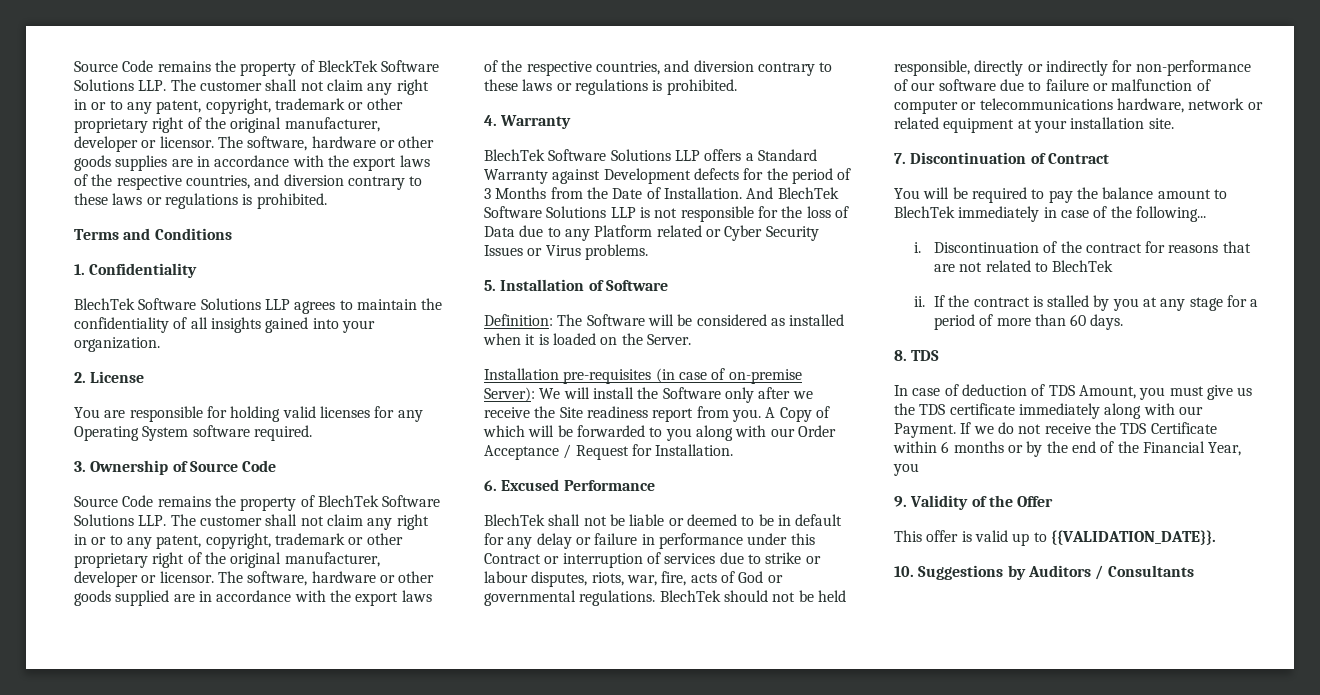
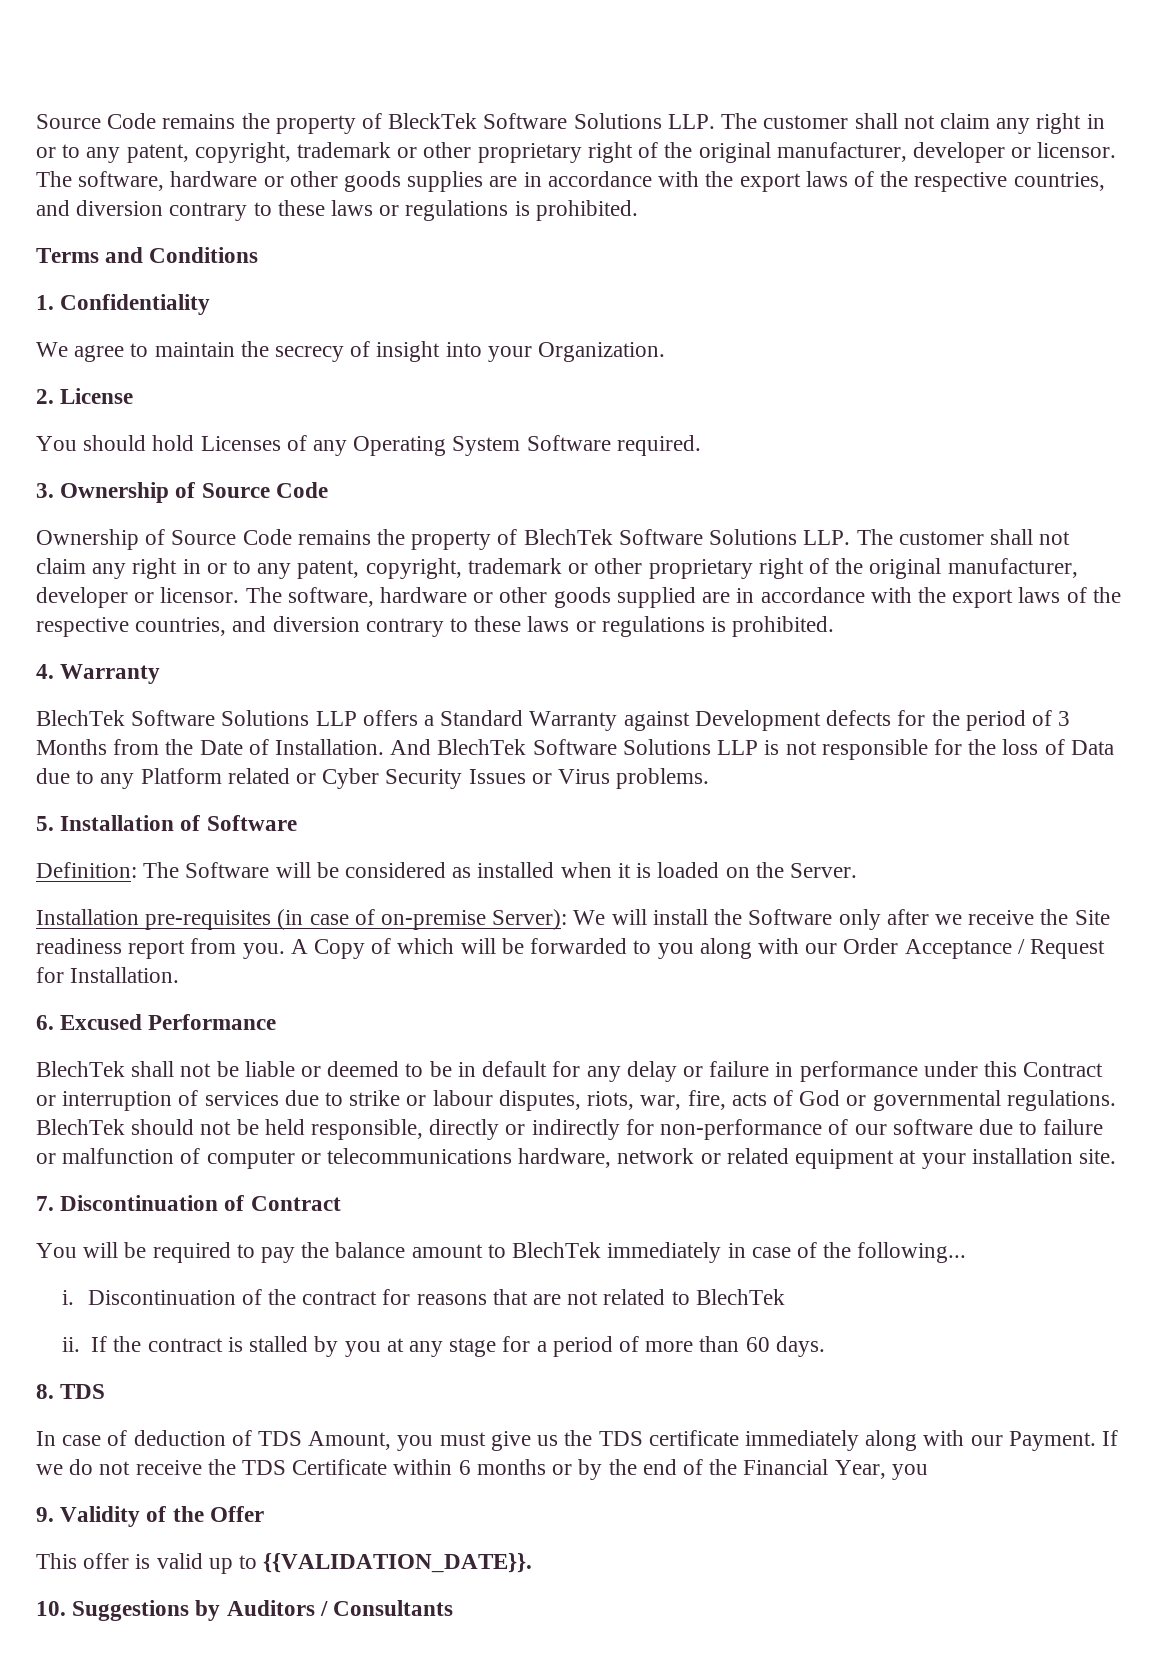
- BlechTek Software Solutions LLP agrees to maintain the confidentiality of all insights gained into your organization.
+ We agree to maintain the secrecy of insight into your Organization.
- You are responsible for holding valid licenses for any Operating System software required.
+ You should hold Licenses of any Operating System Software required.
- Source Code remains the property of BlechTek Software Solutions LLP. The customer shall not claim any right in or to any patent, copyright, trademark or other proprietary right of the original manufacturer, developer or licensor.
+ Ownership of Source Code remains the property of BlechTek Software Solutions LLP. The customer shall not claim any right in or to any patent, copyright, trademark or other proprietary right of the original manufacturer, developer or licensor.

